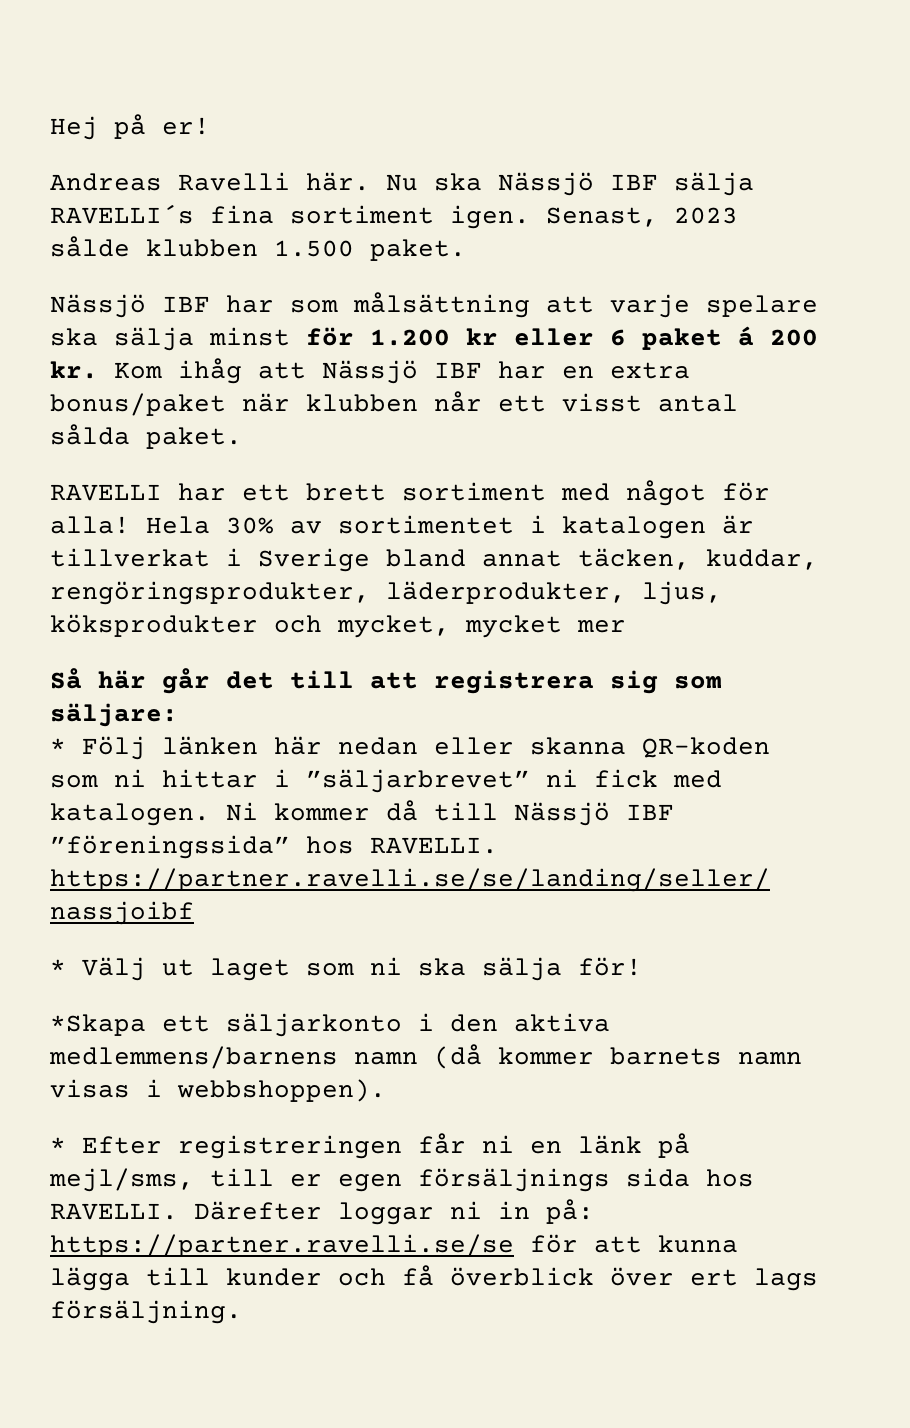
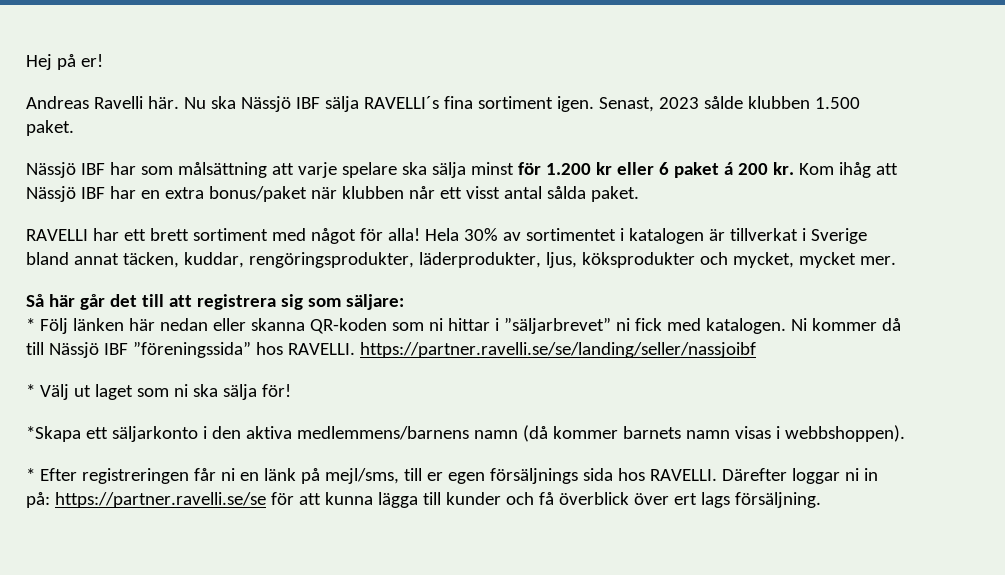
- Hela 30% av sortimentet i katalogen är tillverkat i Sverige bland annat täcken, kuddar, rengöringsprodukter, läderprodukter, ljus, köksprodukter och mycket, mycket mer
+ Hela 30% av sortimentet i katalogen är tillverkat i Sverige bland annat täcken, kuddar, rengöringsprodukter, läderprodukter, ljus, köksprodukter och mycket, mycket mer.

